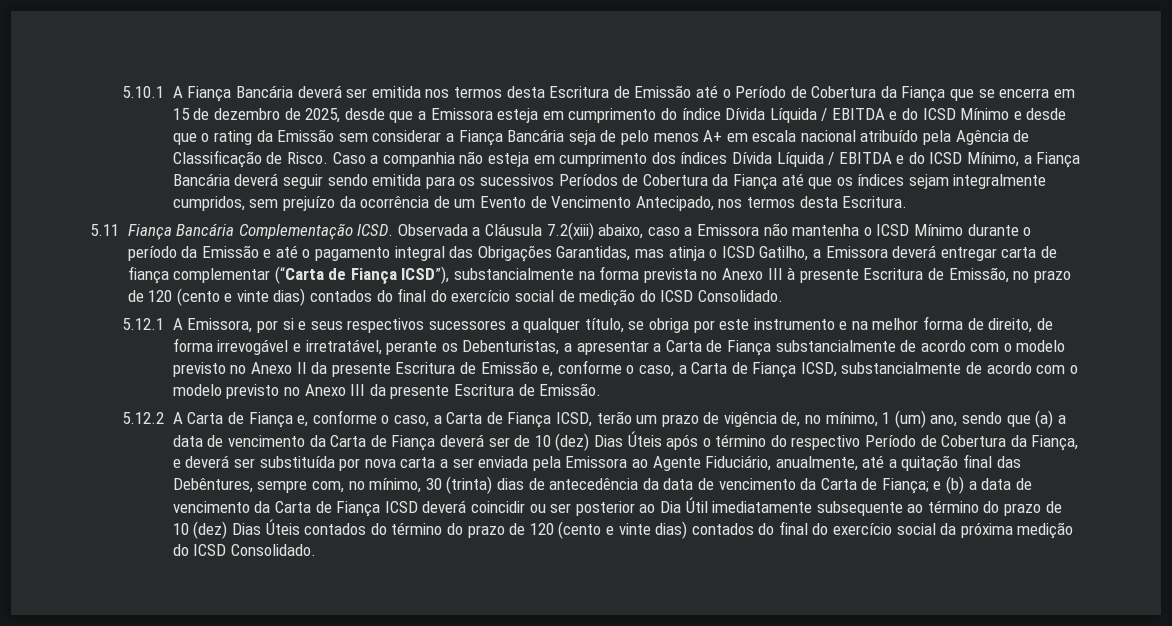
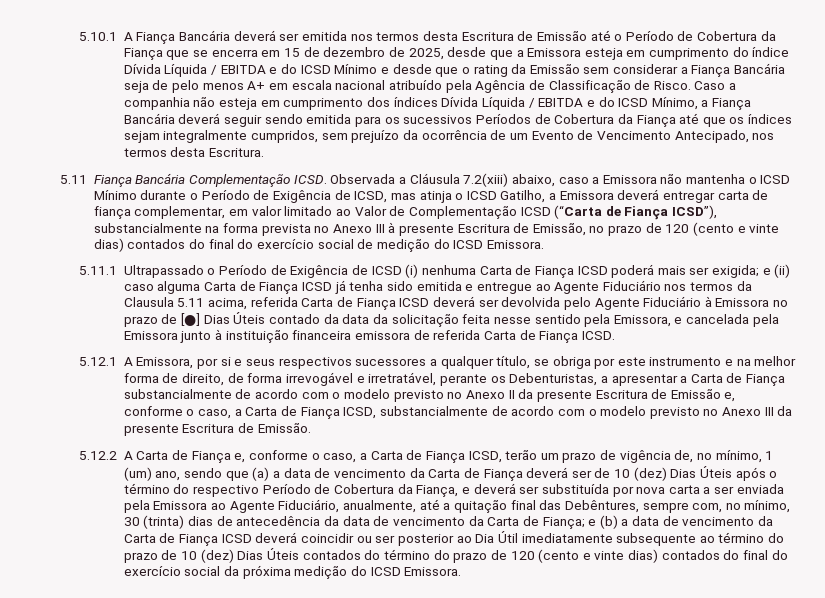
- Observada a Cláusula 7.2(xiii) abaixo, caso a Emissora não mantenha o ICSD Mínimo durante o período da Emissão e até o pagamento integral das Obrigações Garantidas, mas atinja o ICSD Gatilho, a Emissora deverá entregar carta de fiança complementar (“Carta de Fiança ICSD”), substancialmente na forma prevista no Anexo III à presente Escritura de Emissão, no prazo de 120 (cento e vinte dias) contados do final do exercício social de medição do ICSD Consolidado.
+ Observada a Cláusula 7.2(xiii) abaixo, caso a Emissora não mantenha o ICSD Mínimo durante o Período de Exigência de ICSD, mas atinja o ICSD Gatilho, a Emissora deverá entregar carta de fiança complementar, em valor limitado ao Valor de Complementação ICSD (“Carta de Fiança ICSD”), substancialmente na forma prevista no Anexo III à presente Escritura de Emissão, no prazo de 120 (cento e vinte dias) contados do final do exercício social de medição do ICSD Emissora.
+ 5.11.1 Ultrapassado o Período de Exigência de ICSD (i) nenhuma Carta de Fiança ICSD poderá mais ser exigida; e (ii) caso alguma Carta de Fiança ICSD já tenha sido emitida e entregue ao Agente Fiduciário nos termos da Clausula 5.11 acima, referida Carta de Fiança ICSD deverá ser devolvida pelo Agente Fiduciário à Emissora no prazo de [●] Dias Úteis contado da data da solicitação feita nesse sentido pela Emissora, e cancelada pela Emissora junto à instituição financeira emissora de referida Carta de Fiança ICSD.
- e (b) a data de vencimento da Carta de Fiança ICSD deverá coincidir ou ser posterior ao Dia Útil imediatamente subsequente ao término do prazo de 10 (dez) Dias Úteis contados do término do prazo de 120 (cento e vinte dias) contados do final do exercício social da próxima medição do ICSD Consolidado.
+ e (b) a data de vencimento da Carta de Fiança ICSD deverá coincidir ou ser posterior ao Dia Útil imediatamente subsequente ao término do prazo de 10 (dez) Dias Úteis contados do término do prazo de 120 (cento e vinte dias) contados do final do exercício social da próxima medição do ICSD Emissora.

